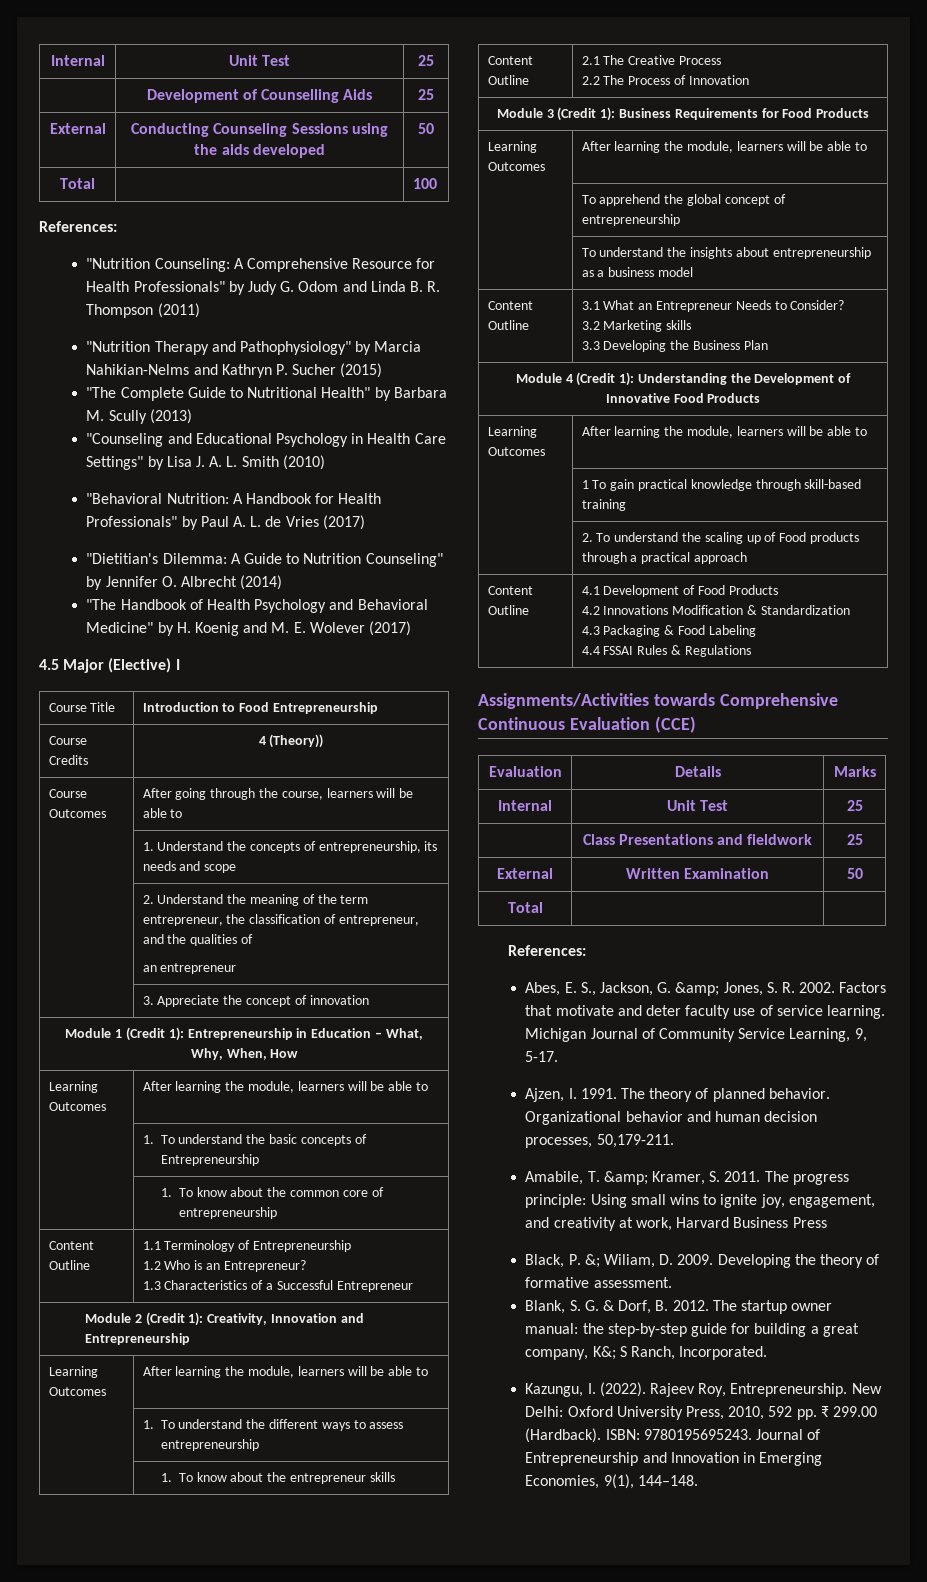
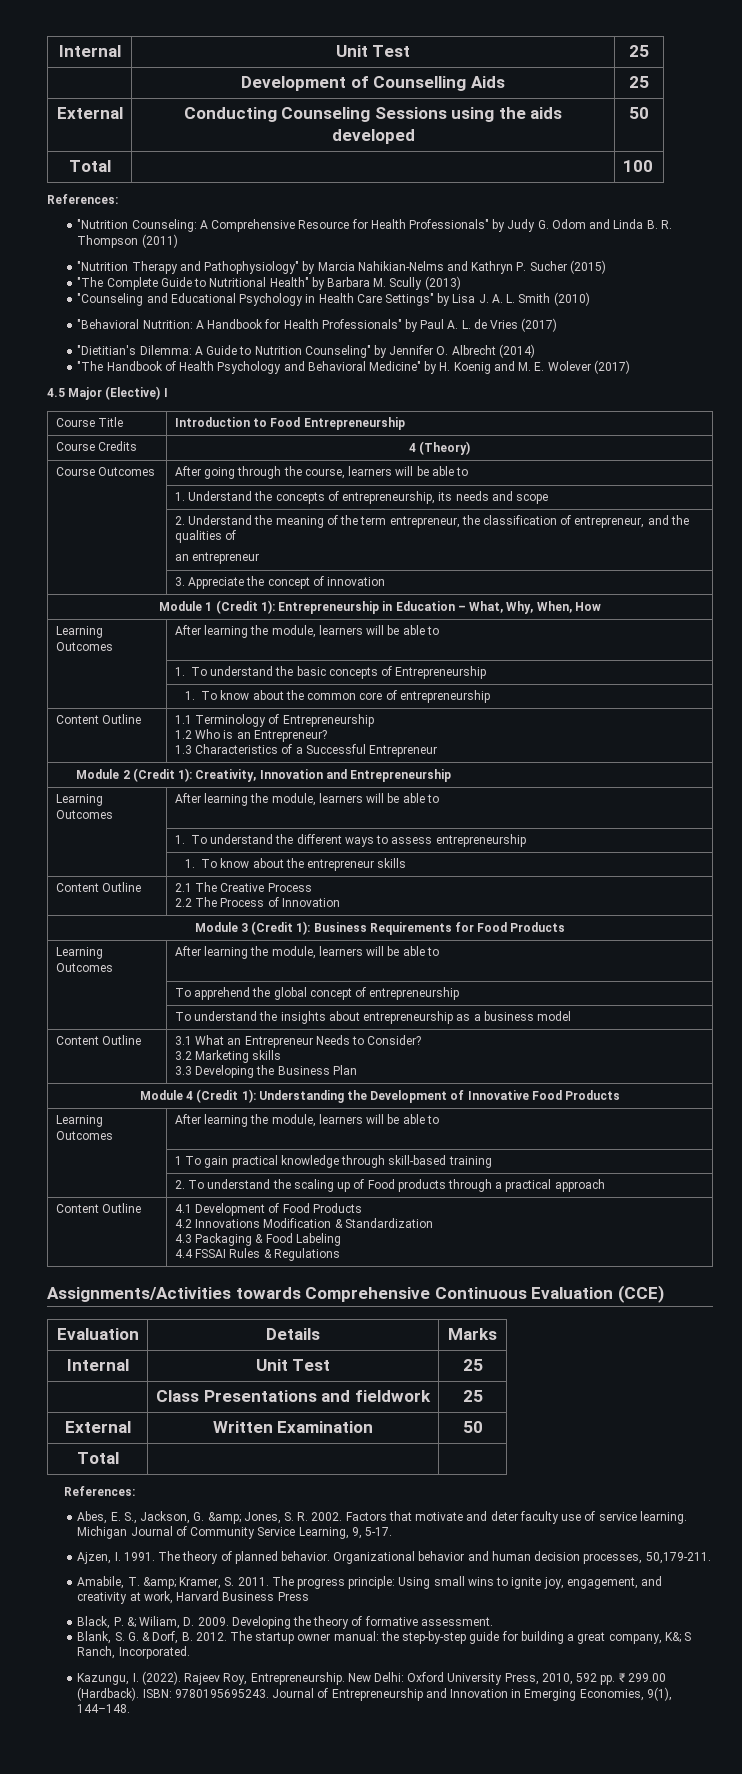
- Course Credits | 4 (Theory))
+ Course Credits | 4 (Theory)

